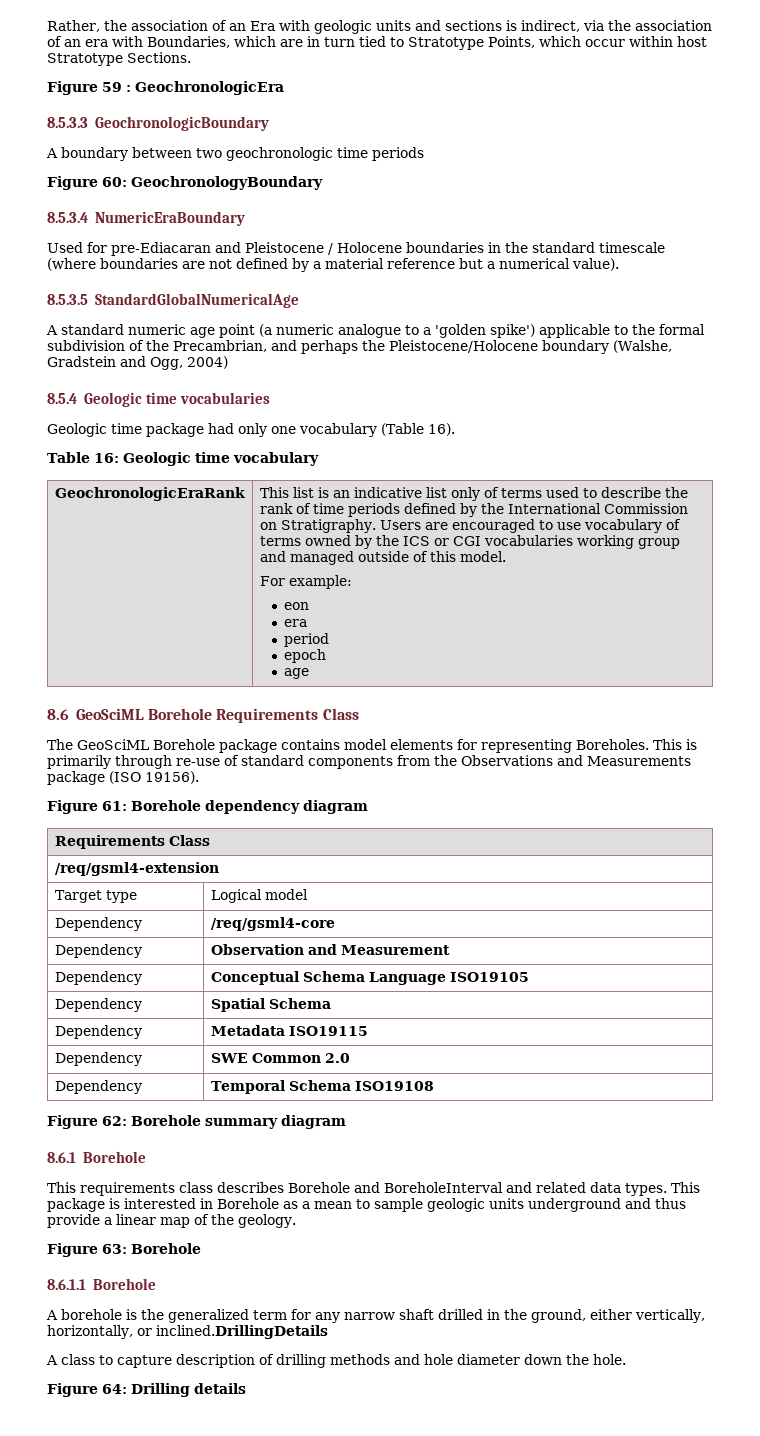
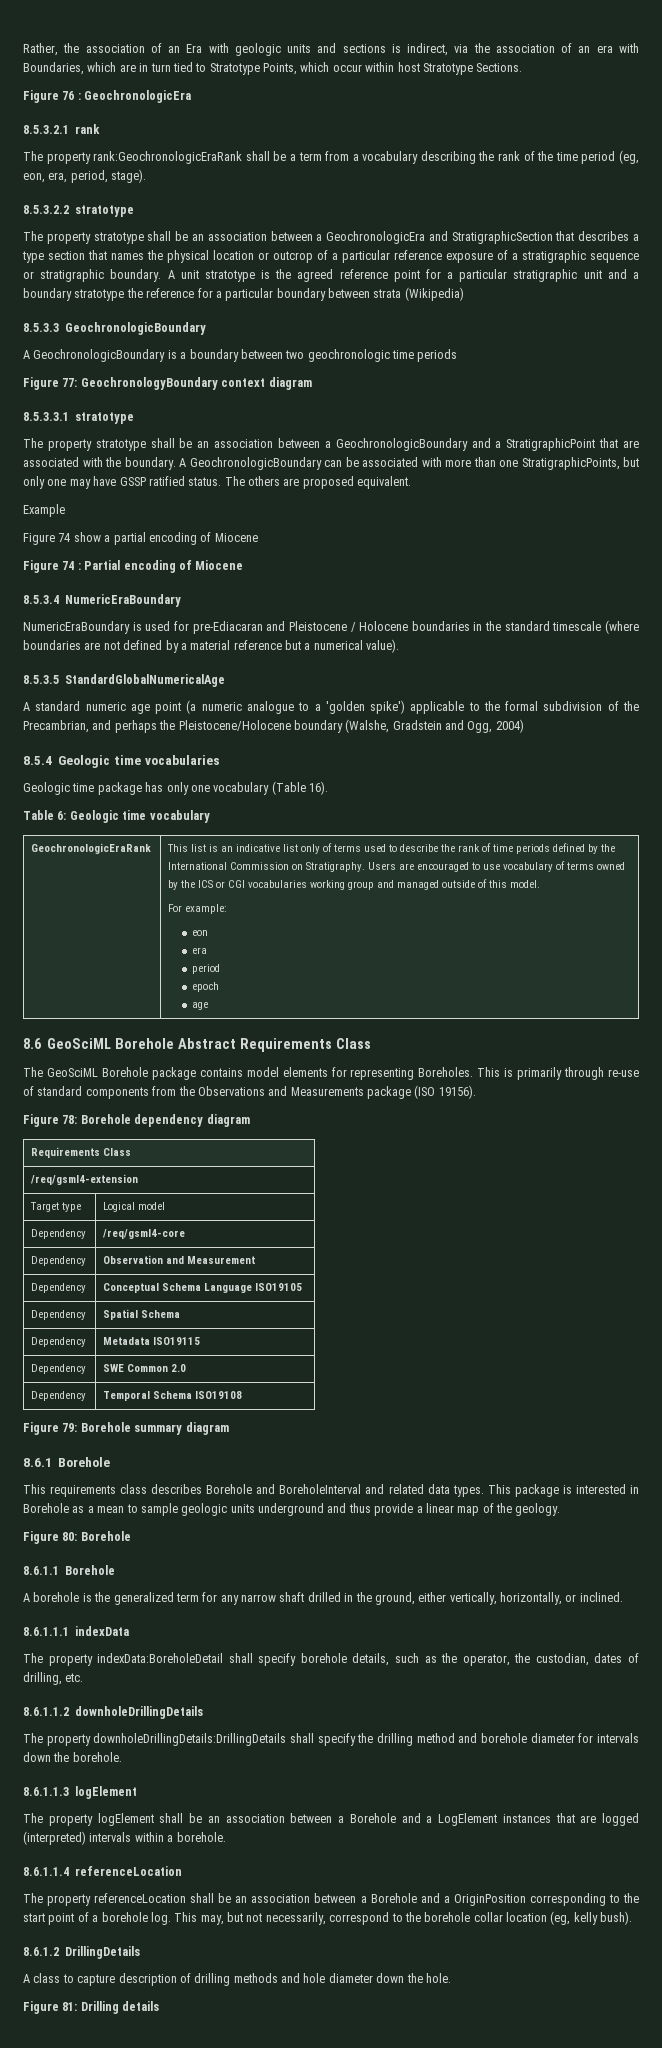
- Figure 59 : GeochronologicEra
+ Figure 76 : GeochronologicEra
+ 8.5.3.2.1 rank
+ The property rank:GeochronologicEraRank shall be a term from a vocabulary describing the rank of the time period (eg, eon, era, period, stage).
+ 8.5.3.2.2 stratotype
+ The property stratotype shall be an association between a GeochronologicEra and StratigraphicSection that describes a type section that names the physical location or outcrop of a particular reference exposure of a stratigraphic sequence or stratigraphic boundary. A unit stratotype is the agreed reference point for a particular stratigraphic unit and a boundary stratotype the reference for a particular boundary between strata (Wikipedia)
- A boundary between two geochronologic time periods
+ A GeochronologicBoundary is a boundary between two geochronologic time periods
- Figure 60: GeochronologyBoundary
+ Figure 77: GeochronologyBoundary context diagram
+ 8.5.3.3.1 stratotype
+ The property stratotype shall be an association between a GeochronologicBoundary and a StratigraphicPoint that are associated with the boundary. A GeochronologicBoundary can be associated with more than one StratigraphicPoints, but only one may have GSSP ratified status. The others are proposed equivalent.
+ Example
+ Figure 74 show a partial encoding of Miocene
+ Figure 74 : Partial encoding of Miocene
- Used for pre-Ediacaran and Pleistocene / Holocene boundaries in the standard timescale (where boundaries are not defined by a material reference but a numerical value).
+ NumericEraBoundary is used for pre-Ediacaran and Pleistocene / Holocene boundaries in the standard timescale (where boundaries are not defined by a material reference but a numerical value).
- Geologic time package had only one vocabulary (Table 16).
+ Geologic time package has only one vocabulary (Table 16).
- Table 16: Geologic time vocabulary
+ Table 6: Geologic time vocabulary
- 8.6 GeoSciML Borehole Requirements Class
+ 8.6 GeoSciML Borehole Abstract Requirements Class
- Figure 61: Borehole dependency diagram
+ Figure 78: Borehole dependency diagram
- Figure 62: Borehole summary diagram
+ Figure 79: Borehole summary diagram
- Figure 63: Borehole
+ Figure 80: Borehole
- A borehole is the generalized term for any narrow shaft drilled in the ground, either vertically, horizontally, or inclined.DrillingDetails
+ A borehole is the generalized term for any narrow shaft drilled in the ground, either vertically, horizontally, or inclined.
+ 8.6.1.1.1 indexData
+ The property indexData:BoreholeDetail shall specify borehole details, such as the operator, the custodian, dates of drilling, etc.
+ 8.6.1.1.2 downholeDrillingDetails
+ The property downholeDrillingDetails:DrillingDetails shall specify the drilling method and borehole diameter for intervals down the borehole.
+ 8.6.1.1.3 logElement
+ The property logElement shall be an association between a Borehole and a LogElement instances that are logged (interpreted) intervals within a borehole.
+ 8.6.1.1.4 referenceLocation
+ The property referenceLocation shall be an association between a Borehole and a OriginPosition corresponding to the start point of a borehole log. This may, but not necessarily, correspond to the borehole collar location (eg, kelly bush).
+ 8.6.1.2 DrillingDetails
- Figure 64: Drilling details
+ Figure 81: Drilling details

